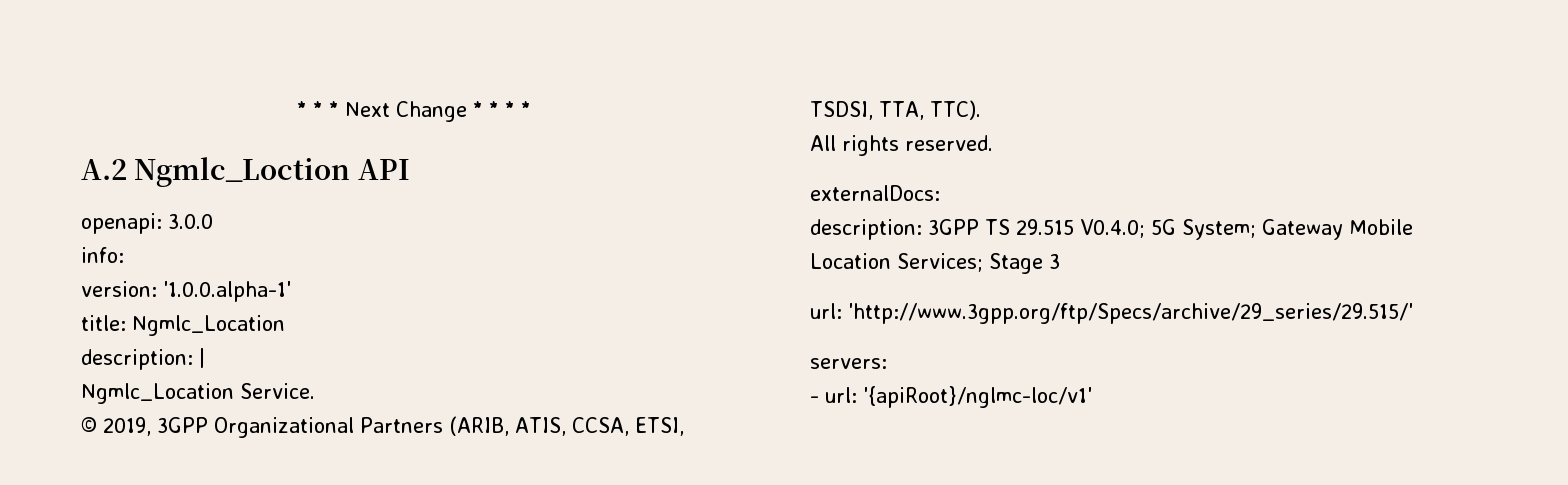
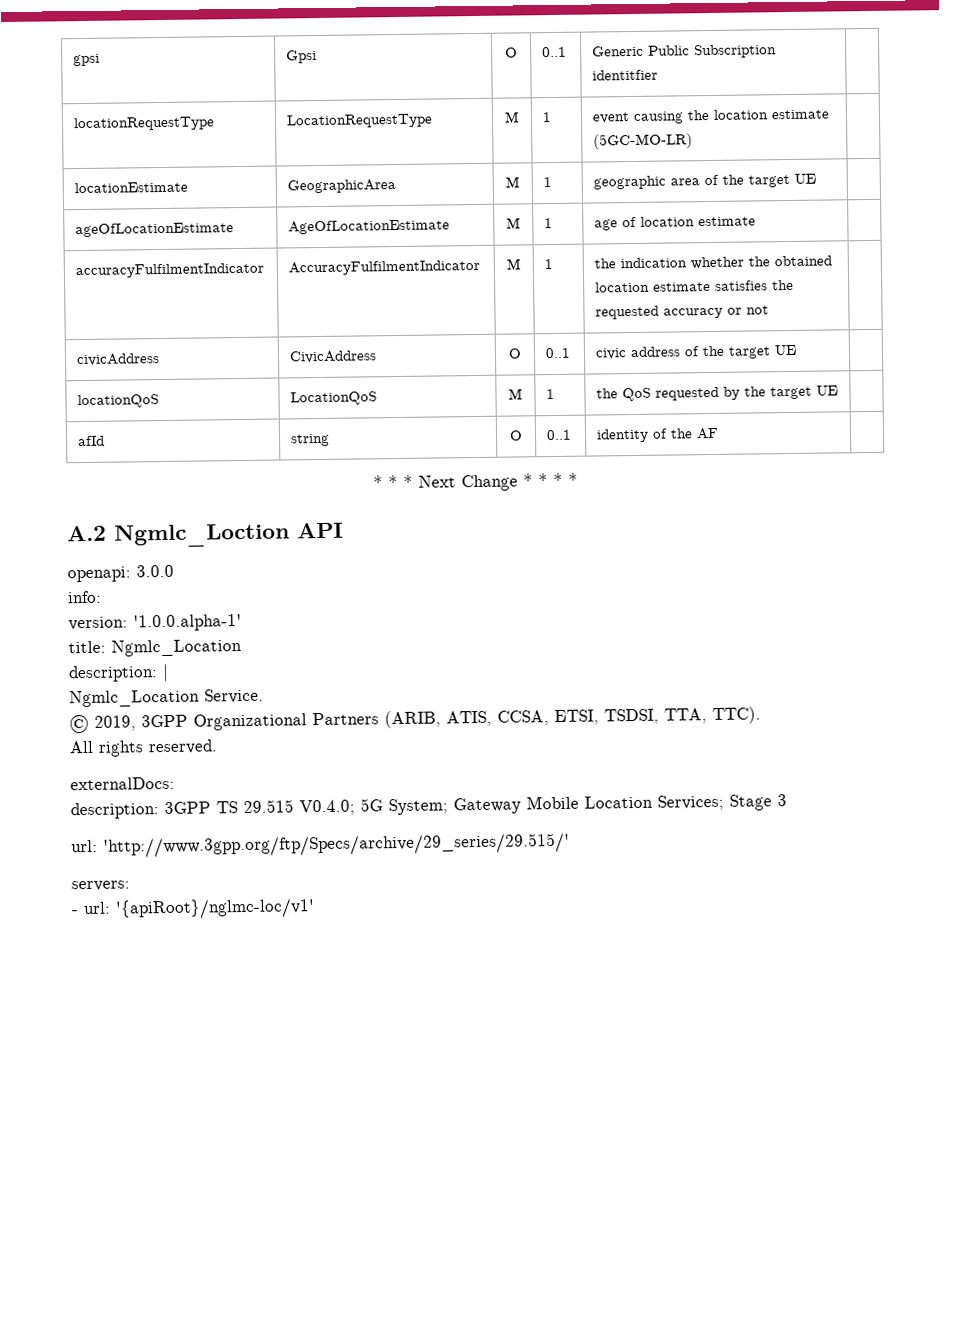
+ gpsi | Gpsi | O | 0..1 | Generic Public Subscription identitfier |
+ locationRequestType | LocationRequestType | M | 1 | event causing the location estimate (5GC-MO-LR) |
+ locationEstimate | GeographicArea | M | 1 | geographic area of the target UE |
+ ageOfLocationEstimate | AgeOfLocationEstimate | M | 1 | age of location estimate |
+ accuracyFulfilmentIndicator | AccuracyFulfilmentIndicator | M | 1 | the indication whether the obtained location estimate satisfies the requested accuracy or not |
+ civicAddress | CivicAddress | O | 0..1 | civic address of the target UE |
+ locationQoS | LocationQoS | M | 1 | the QoS requested by the target UE |
+ afId | string | O | 0..1 | identity of the AF |

